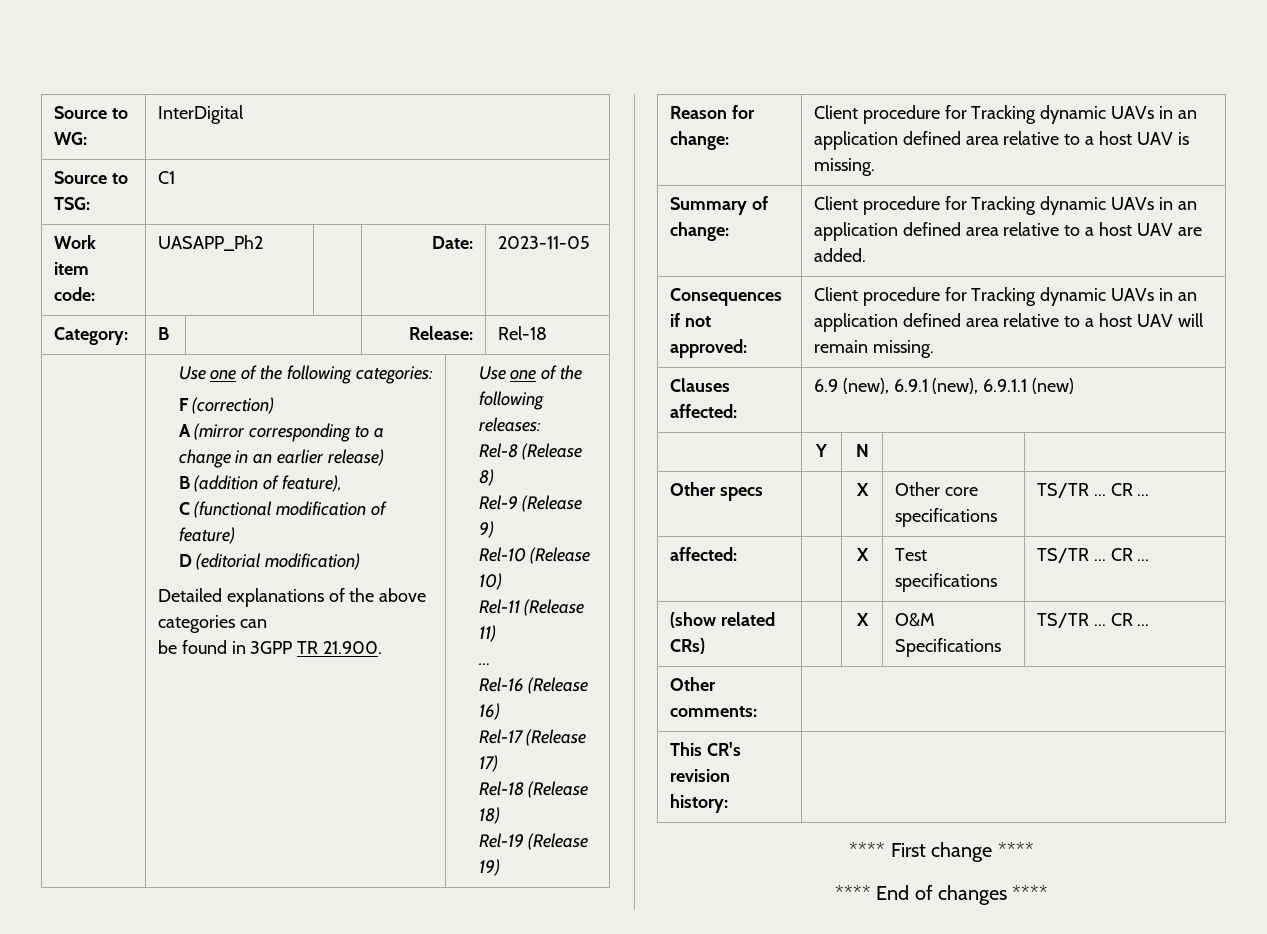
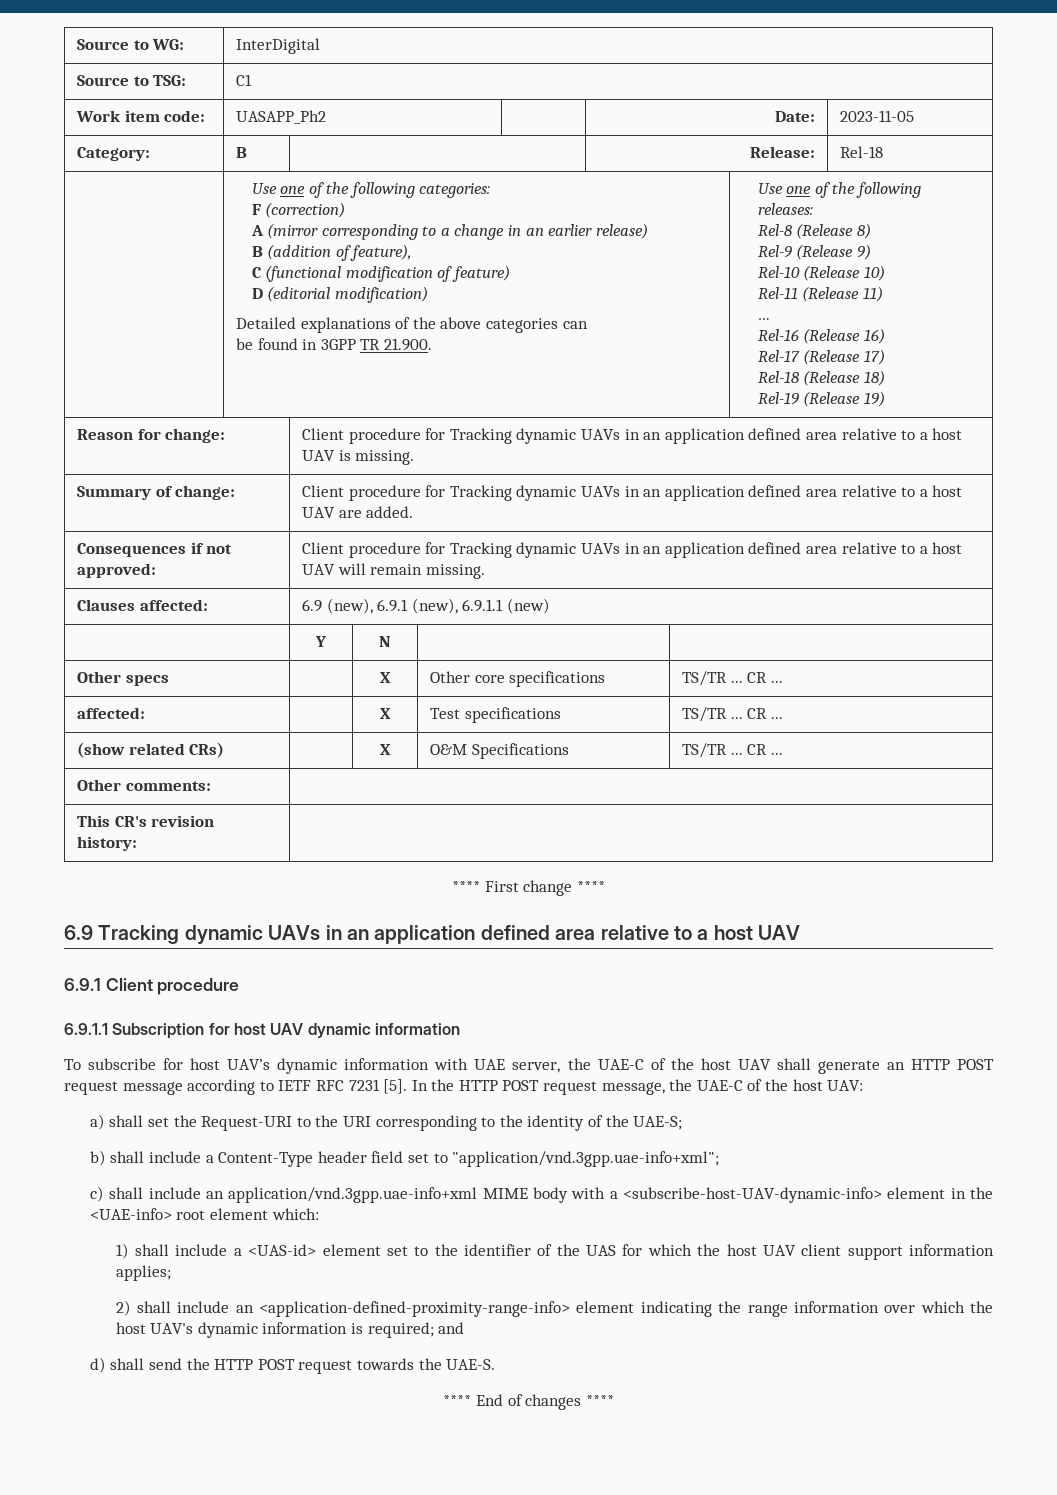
+ 6.9 Tracking dynamic UAVs in an application defined area relative to a host UAV
+ 6.9.1 Client procedure
+ 6.9.1.1 Subscription for host UAV dynamic information
+ To subscribe for host UAV’s dynamic information with UAE server, the UAE-C of the host UAV shall generate an HTTP POST request message according to IETF RFC 7231 [5]. In the HTTP POST request message, the UAE-C of the host UAV:
+ a) shall set the Request-URI to the URI corresponding to the identity of the UAE-S;
+ b) shall include a Content-Type header field set to "application/vnd.3gpp.uae-info+xml";
+ c) shall include an application/vnd.3gpp.uae-info+xml MIME body with a <subscribe-host-UAV-dynamic-info> element in the <UAE-info> root element which:
+ 1) shall include a <UAS-id> element set to the identifier of the UAS for which the host UAV client support information applies;
+ 2) shall include an <application-defined-proximity-range-info> element indicating the range information over which the host UAV's dynamic information is required; and
+ d) shall send the HTTP POST request towards the UAE-S.

